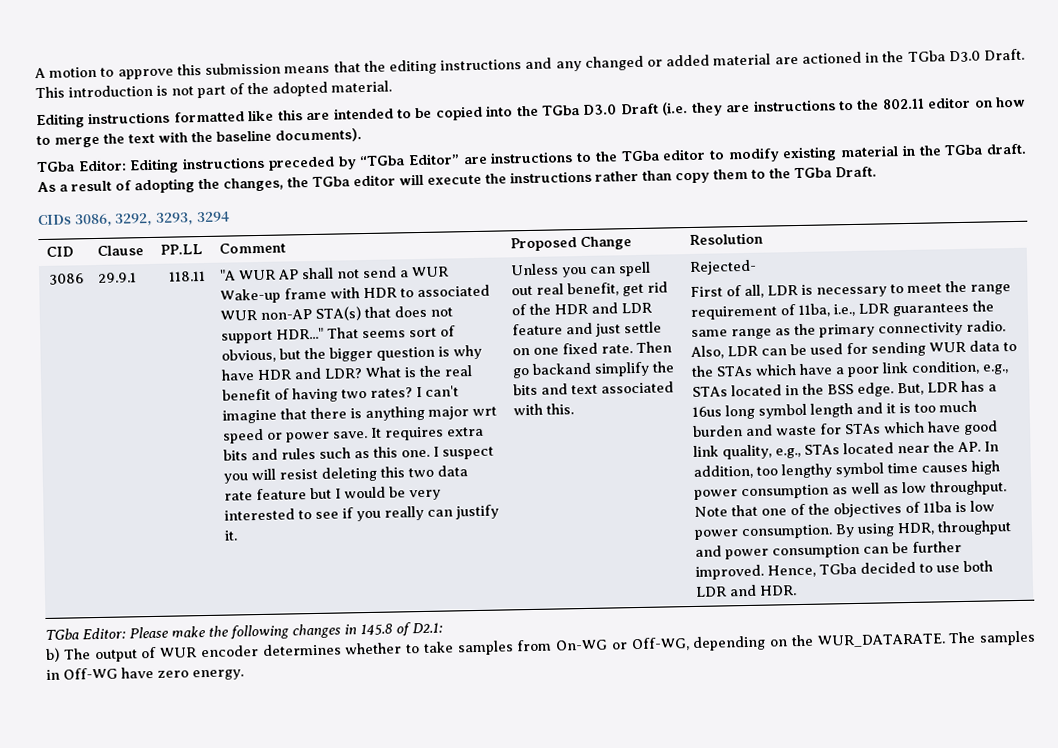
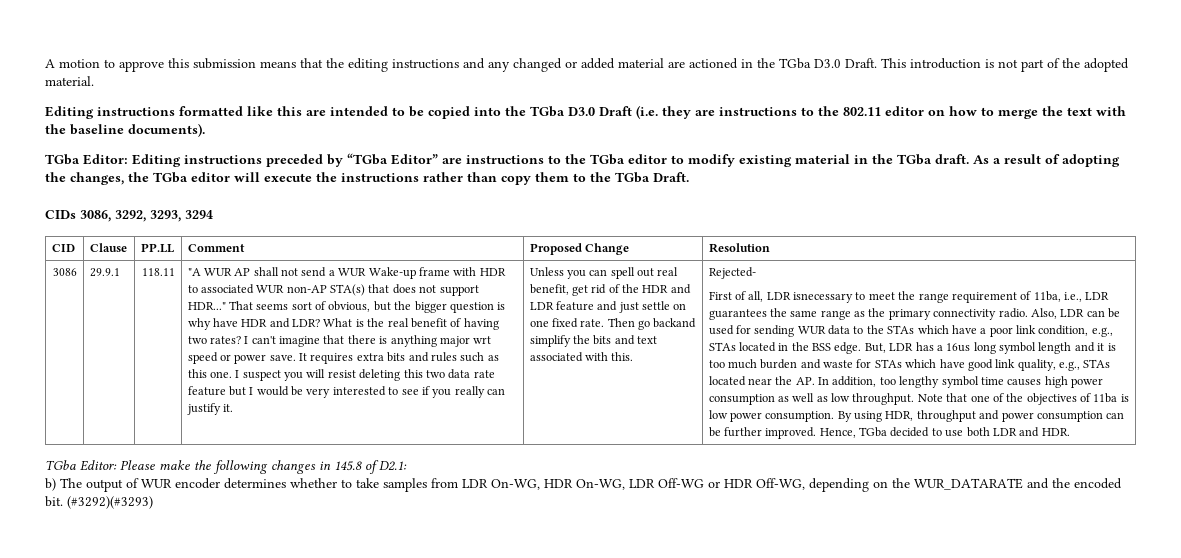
- First of all, LDR is necessary to meet the range requirement of 11ba, i.e., LDR guarantees the same range as the primary connectivity radio.
+ First of all, LDR isnecessary to meet the range requirement of 11ba, i.e., LDR guarantees the same range as the primary connectivity radio.
- b) The output of WUR encoder determines whether to take samples from On-WG or Off-WG, depending on the WUR_DATARATE. The samples in Off-WG have zero energy.
+ b) The output of WUR encoder determines whether to take samples from LDR On-WG, HDR On-WG, LDR Off-WG or HDR Off-WG, depending on the WUR_DATARATE and the encoded bit. (#3292)(#3293)

